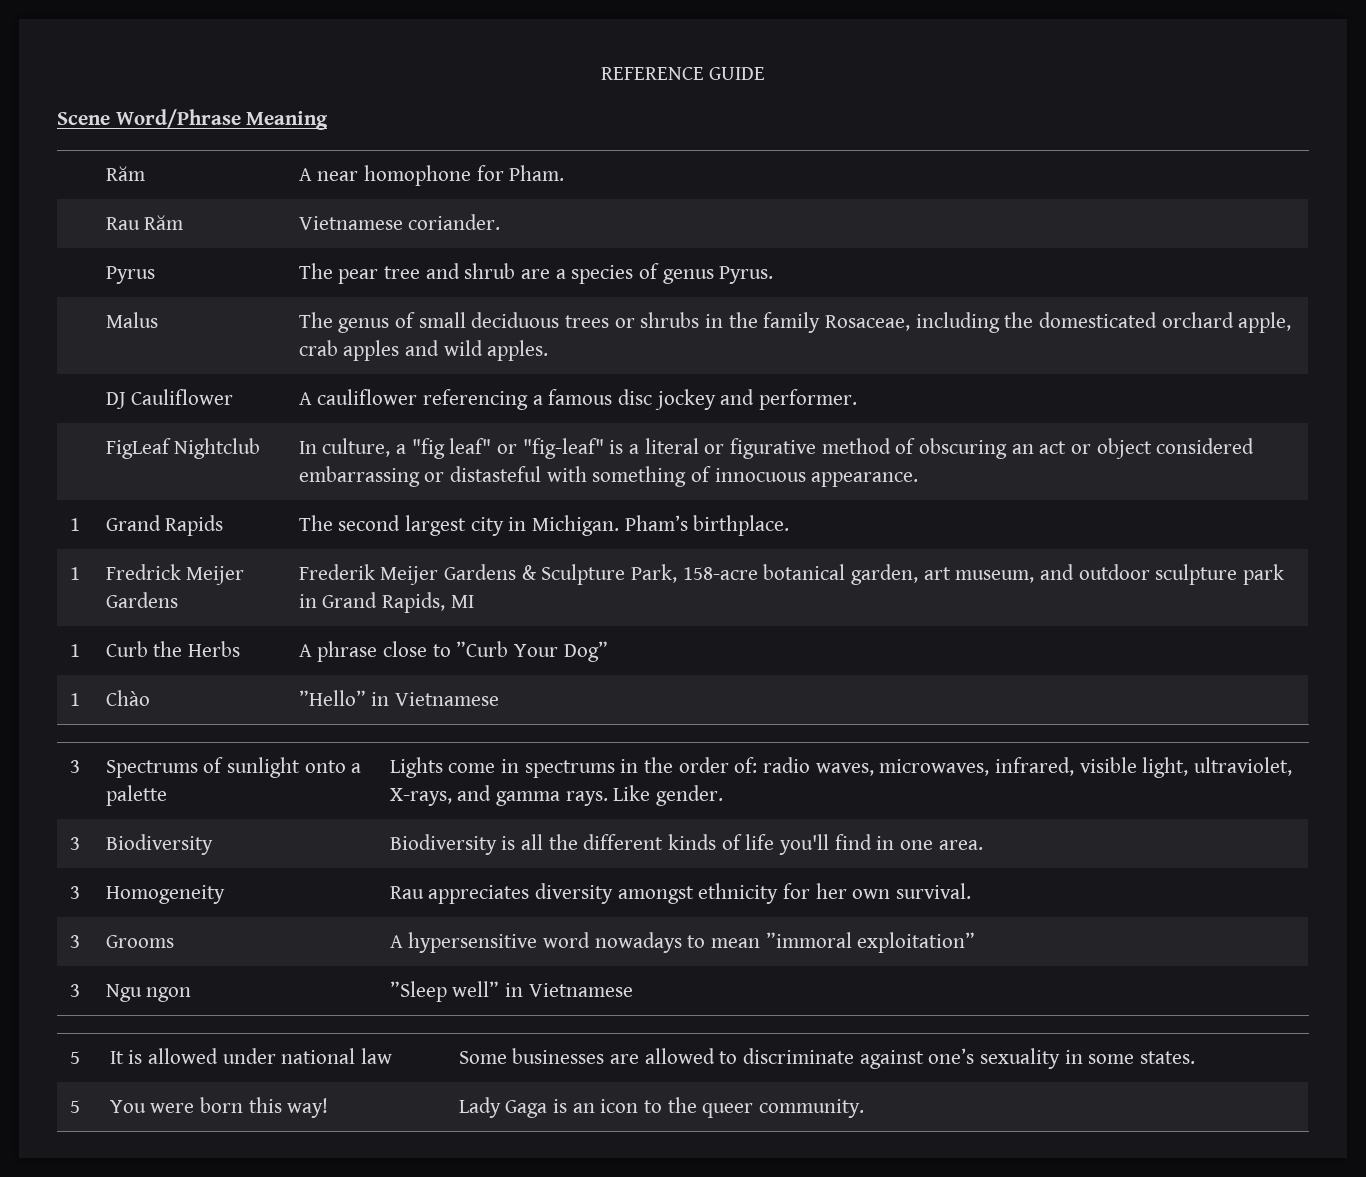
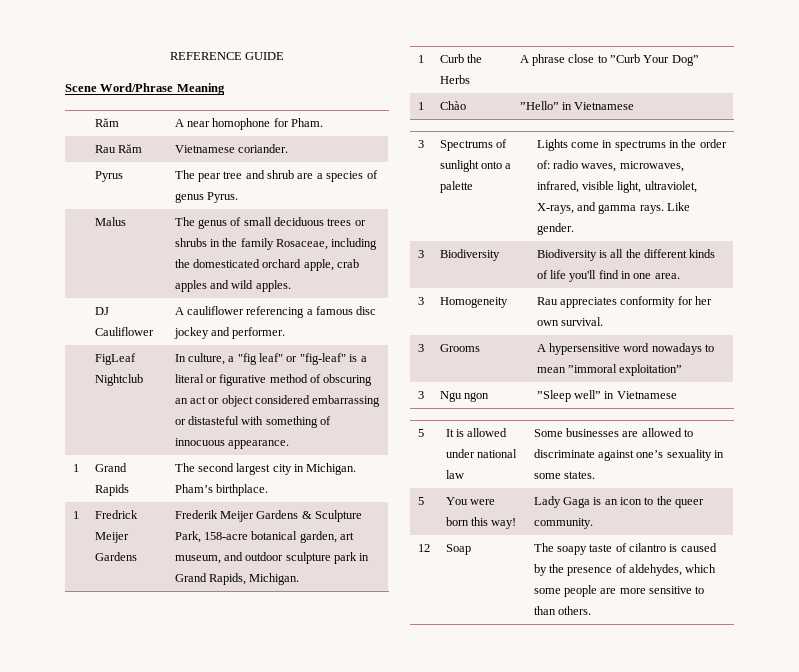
- 1 | Fredrick Meijer Gardens | Frederik Meijer Gardens & Sculpture Park, 158-acre botanical garden, art museum, and outdoor sculpture park in Grand Rapids, MI
+ 1 | Fredrick Meijer Gardens | Frederik Meijer Gardens & Sculpture Park, 158-acre botanical garden, art museum, and outdoor sculpture park in Grand Rapids, Michigan.
- 3 | Homogeneity | Rau appreciates diversity amongst ethnicity for her own survival.
+ 3 | Homogeneity | Rau appreciates conformity for her own survival.
+ 12 | Soap | The soapy taste of cilantro is caused by the presence of aldehydes, which some people are more sensitive to than others.

